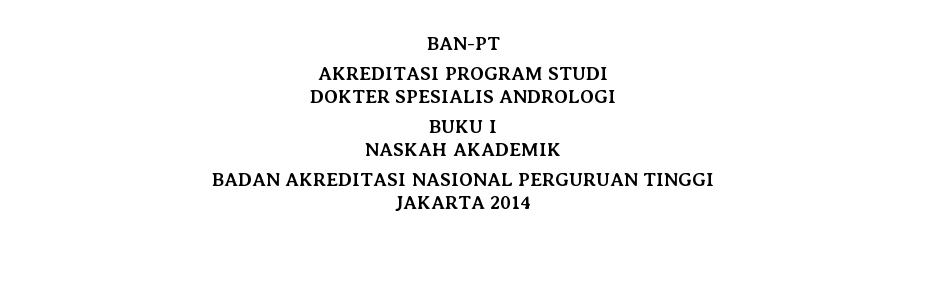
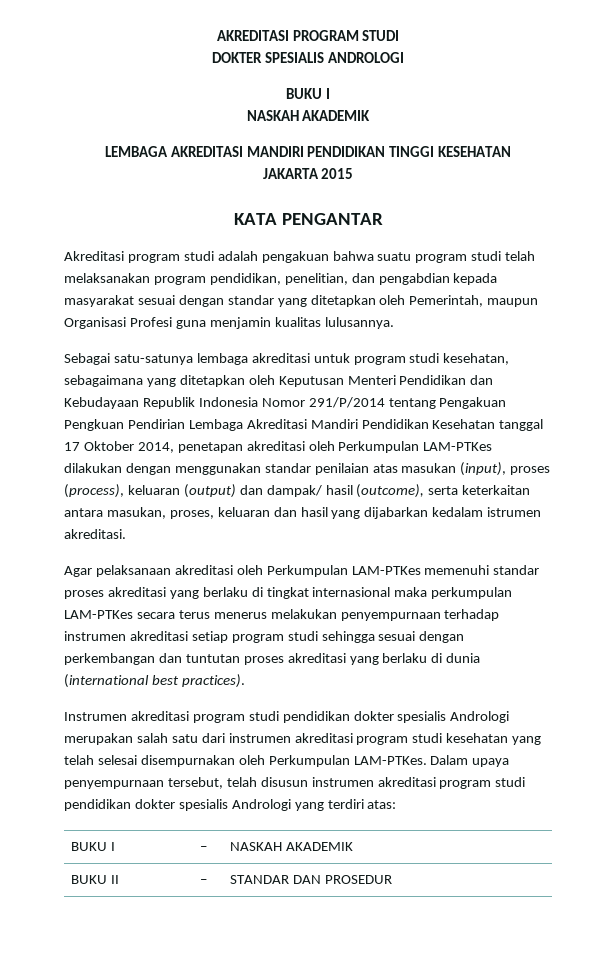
- BAN-PT
- BADAN AKREDITASI NASIONAL PERGURUAN TINGGI
+ LEMBAGA AKREDITASI MANDIRI PENDIDIKAN TINGGI KESEHATAN
- JAKARTA 2014
+ JAKARTA 2015
+ KATA PENGANTAR
+ Akreditasi program studi adalah pengakuan bahwa suatu program studi telah melaksanakan program pendidikan, penelitian, dan pengabdian kepada masyarakat sesuai dengan standar yang ditetapkan oleh Pemerintah, maupun Organisasi Profesi guna menjamin kualitas lulusannya.
+ Sebagai satu-satunya lembaga akreditasi untuk program studi kesehatan, sebagaimana yang ditetapkan oleh Keputusan Menteri Pendidikan dan Kebudayaan Republik Indonesia Nomor 291/P/2014 tentang Pengakuan Pengkuan Pendirian Lembaga Akreditasi Mandiri Pendidikan Kesehatan tanggal 17 Oktober 2014, penetapan akreditasi oleh Perkumpulan LAM-PTKes dilakukan dengan menggunakan standar penilaian atas masukan (input), proses (process), keluaran (output) dan dampak/ hasil (outcome), serta keterkaitan antara masukan, proses, keluaran dan hasil yang dijabarkan kedalam istrumen akreditasi.
+ Agar pelaksanaan akreditasi oleh Perkumpulan LAM-PTKes memenuhi standar proses akreditasi yang berlaku di tingkat internasional maka perkumpulan LAM-PTKes secara terus menerus melakukan penyempurnaan terhadap instrumen akreditasi setiap program studi sehingga sesuai dengan perkembangan dan tuntutan proses akreditasi yang berlaku di dunia (international best practices).
+ Instrumen akreditasi program studi pendidikan dokter spesialis Andrologi merupakan salah satu dari instrumen akreditasi program studi kesehatan yang telah selesai disempurnakan oleh Perkumpulan LAM-PTKes. Dalam upaya penyempurnaan tersebut, telah disusun instrumen akreditasi program studi pendidikan dokter spesialis Andrologi yang terdiri atas:
+ BUKU I | – | NASKAH AKADEMIK
+ BUKU II | – | STANDAR DAN PROSEDUR

